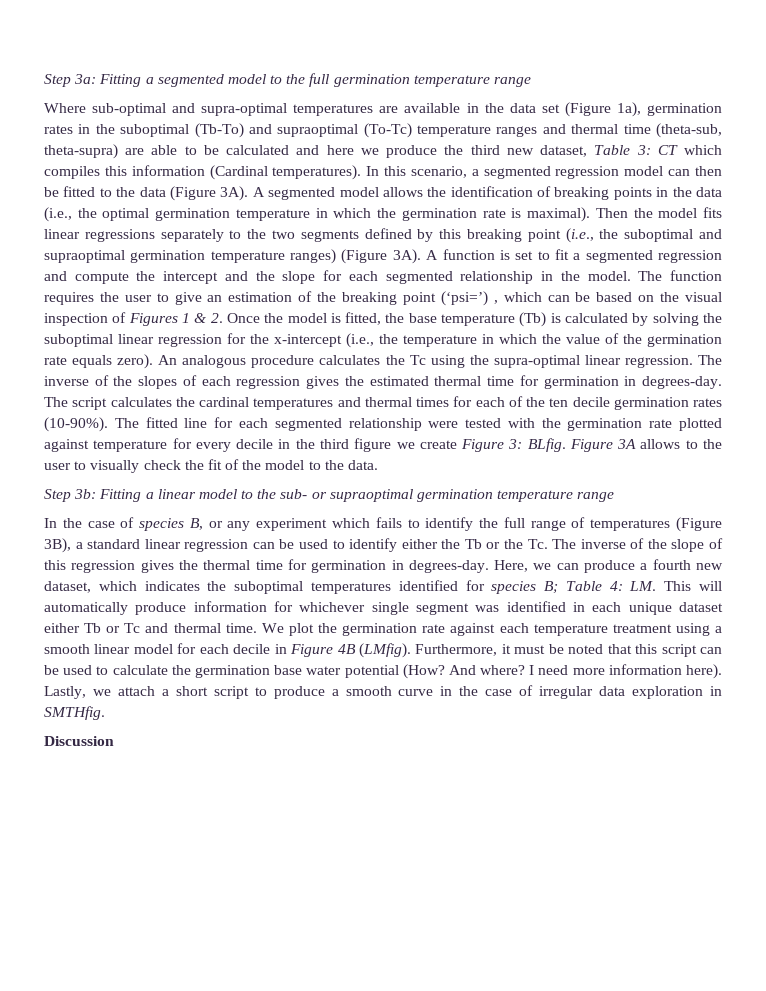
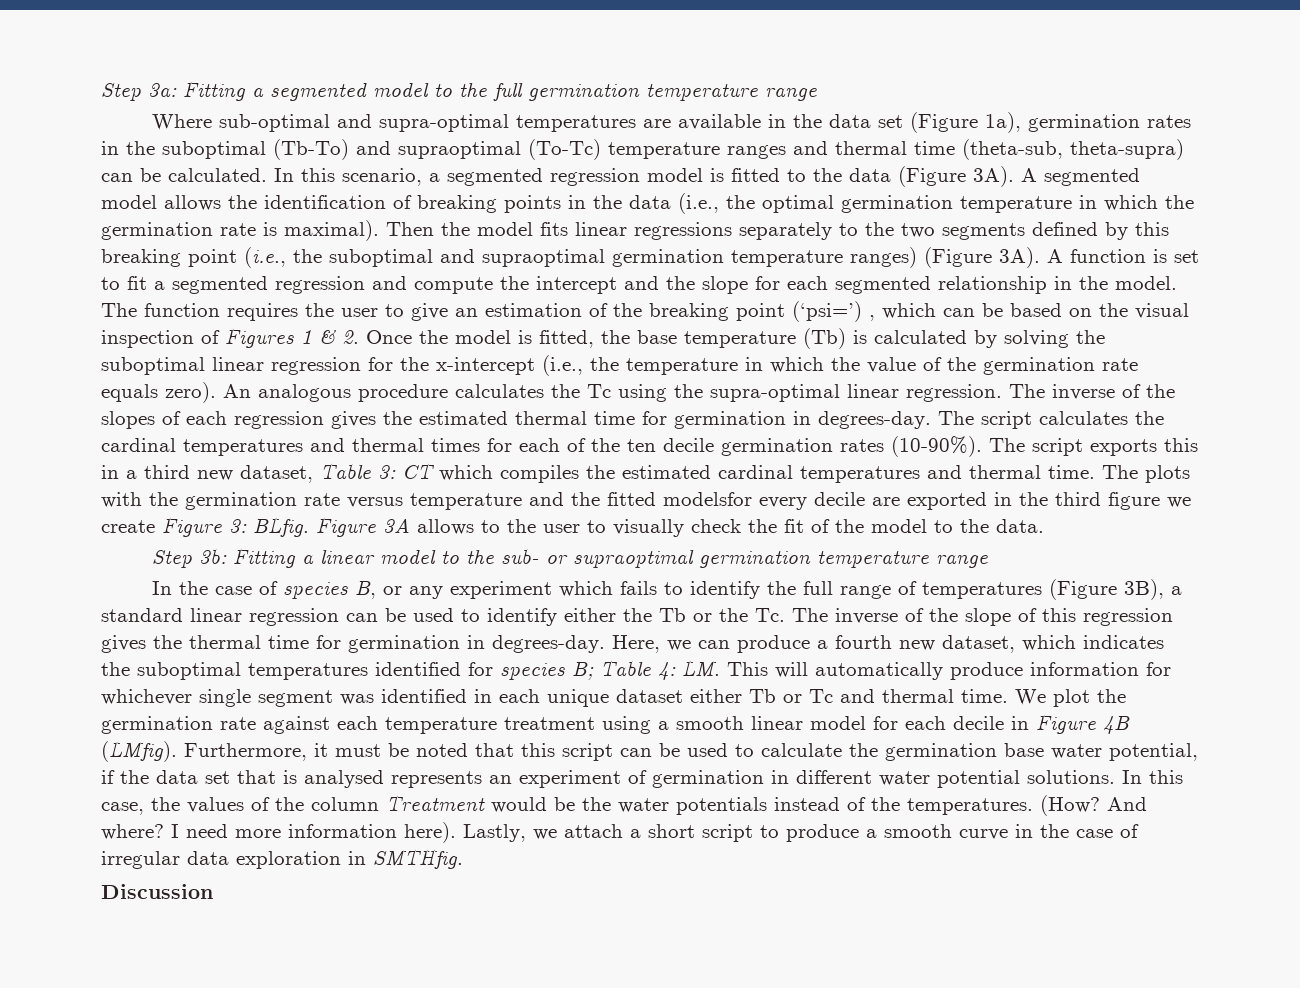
- Where sub-optimal and supra-optimal temperatures are available in the data set (Figure 1a), germination rates in the suboptimal (Tb-To) and supraoptimal (To-Tc) temperature ranges and thermal time (theta-sub, theta-supra) are able to be calculated and here we produce the third new dataset, Table 3: CT which compiles this information (Cardinal temperatures).
+ Where sub-optimal and supra-optimal temperatures are available in the data set (Figure 1a), germination rates in the suboptimal (Tb-To) and supraoptimal (To-Tc) temperature ranges and thermal time (theta-sub, theta-supra) can be calculated.
- In this scenario, a segmented regression model can then be fitted to the data (Figure 3A).
+ In this scenario, a segmented regression model is fitted to the data (Figure 3A).
- The fitted line for each segmented relationship were tested with the germination rate plotted against temperature for every decile in the third figure we create Figure 3: BLfig.
+ The script exports this in a third new dataset, Table 3: CT which compiles the estimated cardinal temperatures and thermal time. The plots with the germination rate versus temperature and the fitted modelsfor every decile are exported in the third figure we create Figure 3: BLfig.
- Furthermore, it must be noted that this script can be used to calculate the germination base water potential (How?
+ Furthermore, it must be noted that this script can be used to calculate the germination base water potential, if the data set that is analysed represents an experiment of germination in different water potential solutions. In this case, the values of the column Treatment would be the water potentials instead of the temperatures. (How?

